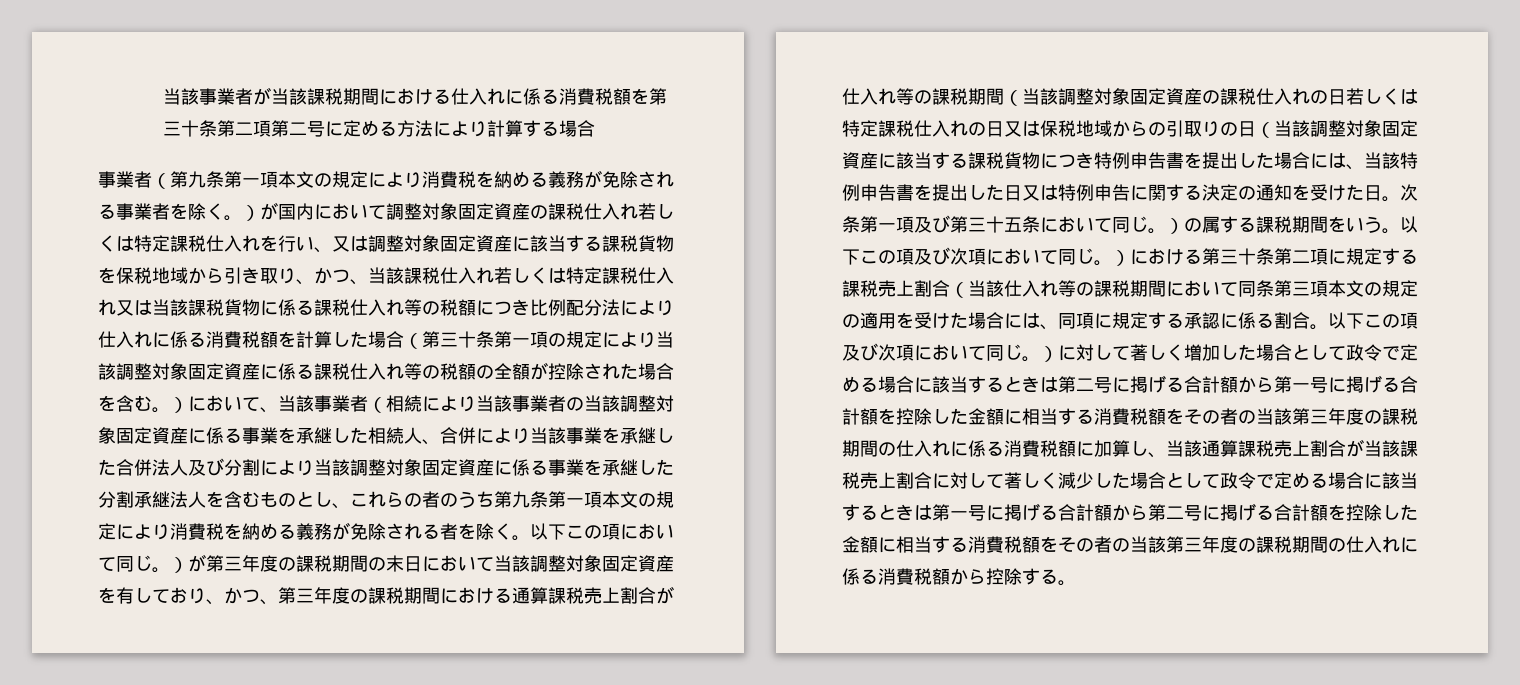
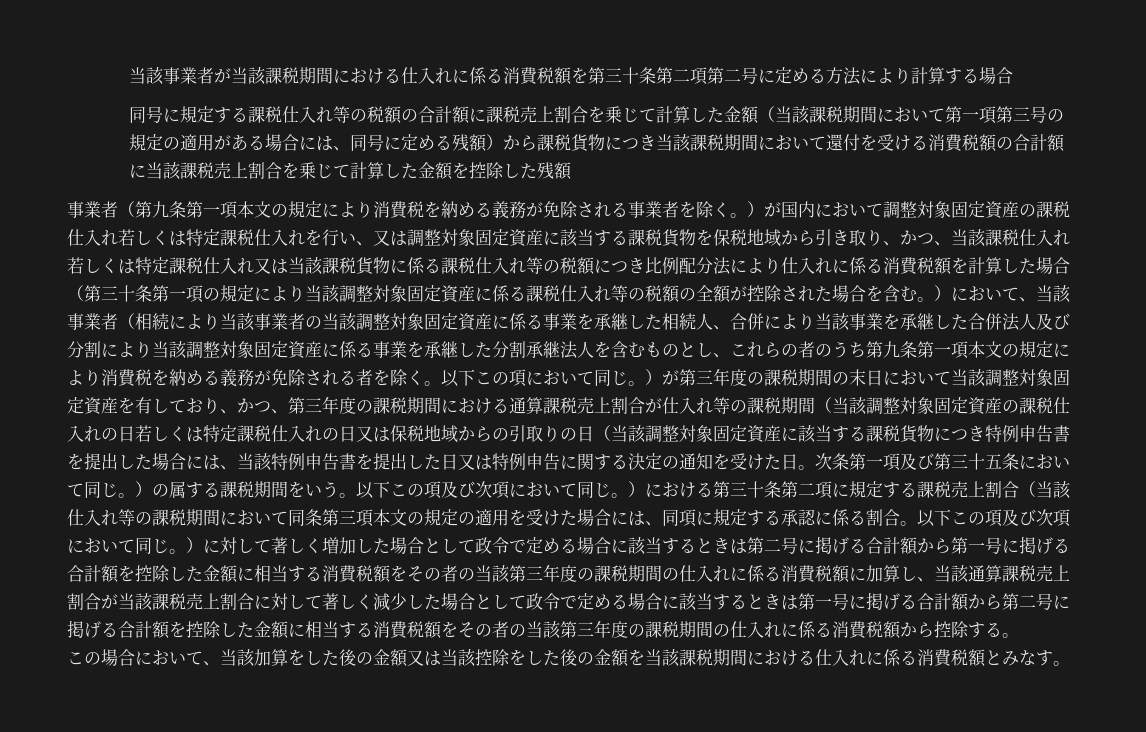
+ 同号に規定する課税仕入れ等の税額の合計額に課税売上割合を乗じて計算した金額（当該課税期間において第一項第三号の規定の適用がある場合には、同号に定める残額）から課税貨物につき当該課税期間において還付を受ける消費税額の合計額に当該課税売上割合を乗じて計算した金額を控除した残額
+ この場合において、当該加算をした後の金額又は当該控除をした後の金額を当該課税期間における仕入れに係る消費税額とみなす。

